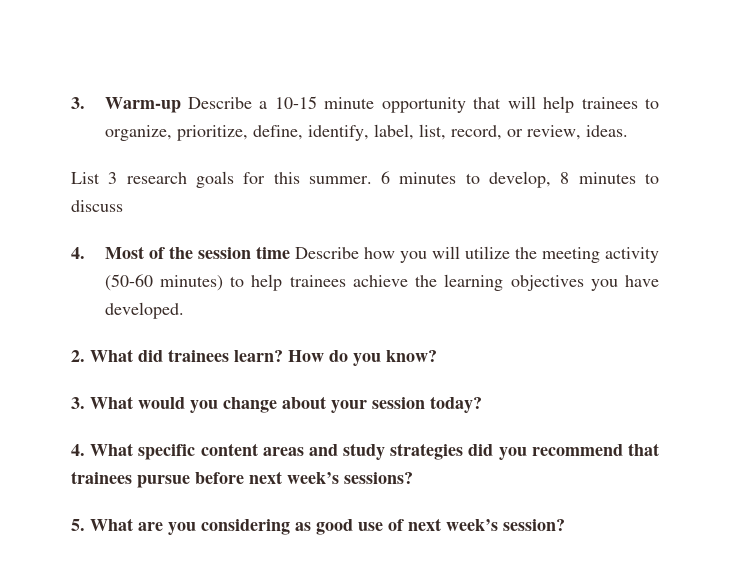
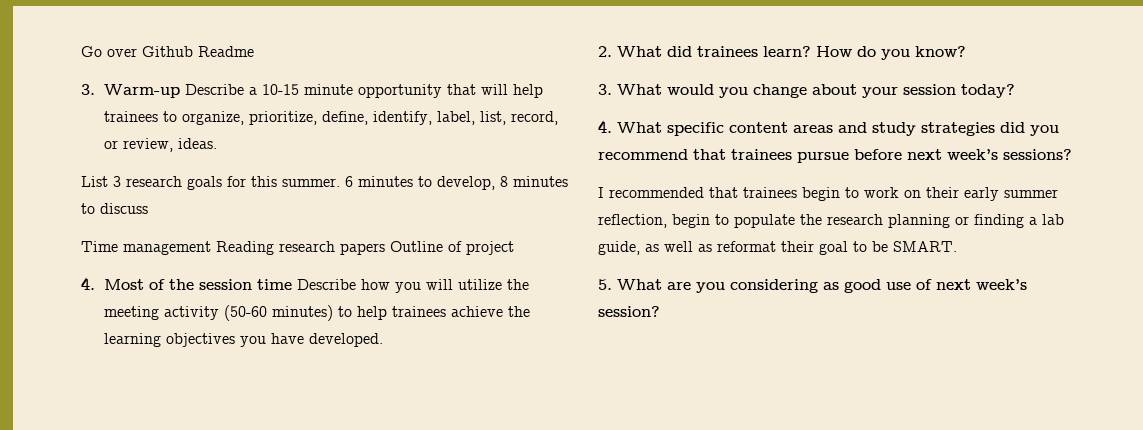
+ Go over Github Readme
+ Time management Reading research papers Outline of project
+ I recommended that trainees begin to work on their early summer reflection, begin to populate the research planning or finding a lab guide, as well as reformat their goal to be SMART.

